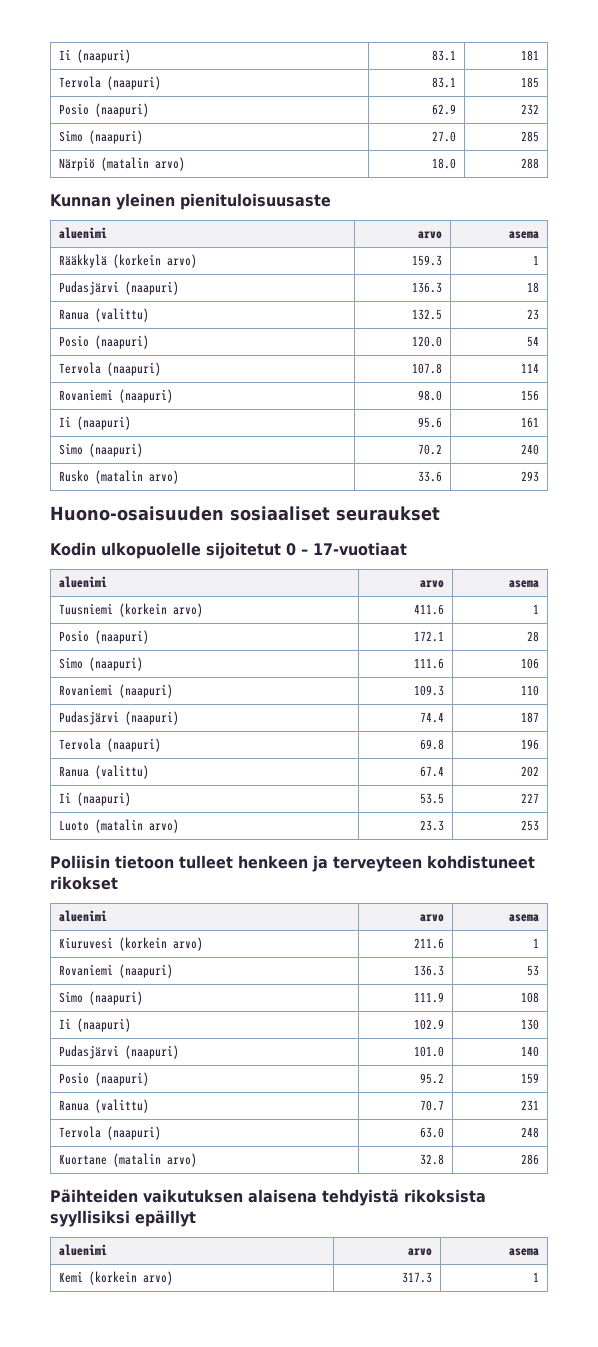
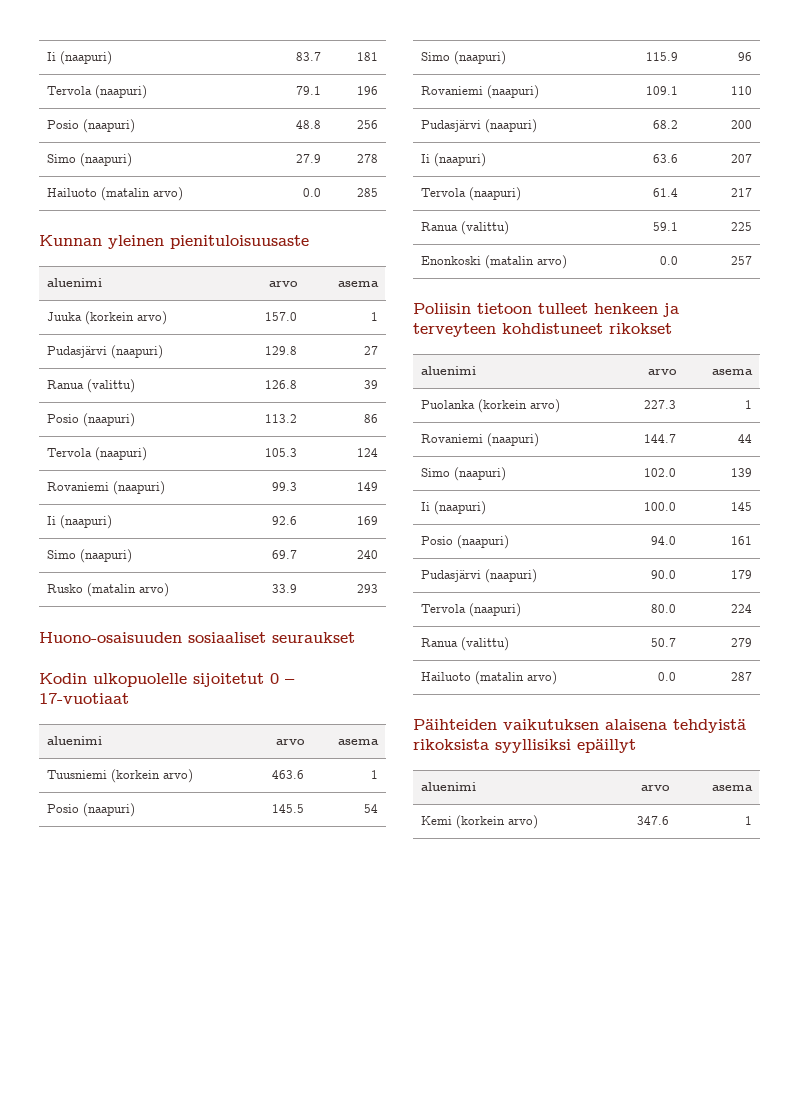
- Ii (naapuri) | 83.1 | 181
+ Ii (naapuri) | 83.7 | 181
- Tervola (naapuri) | 83.1 | 185
- Posio (naapuri) | 62.9 | 232
- Simo (naapuri) | 27.0 | 285
- Närpiö (matalin arvo) | 18.0 | 288
+ Tervola (naapuri) | 79.1 | 196
+ Posio (naapuri) | 48.8 | 256
+ Simo (naapuri) | 27.9 | 278
+ Hailuoto (matalin arvo) | 0.0 | 285
- Rääkkylä (korkein arvo) | 159.3 | 1
+ Juuka (korkein arvo) | 157.0 | 1
- Pudasjärvi (naapuri) | 136.3 | 18
- Ranua (valittu) | 132.5 | 23
- Posio (naapuri) | 120.0 | 54
- Tervola (naapuri) | 107.8 | 114
- Rovaniemi (naapuri) | 98.0 | 156
- Ii (naapuri) | 95.6 | 161
- Simo (naapuri) | 70.2 | 240
+ Pudasjärvi (naapuri) | 129.8 | 27
+ Ranua (valittu) | 126.8 | 39
+ Posio (naapuri) | 113.2 | 86
+ Tervola (naapuri) | 105.3 | 124
+ Rovaniemi (naapuri) | 99.3 | 149
+ Ii (naapuri) | 92.6 | 169
+ Simo (naapuri) | 69.7 | 240
- Rusko (matalin arvo) | 33.6 | 293
+ Rusko (matalin arvo) | 33.9 | 293
- Tuusniemi (korkein arvo) | 411.6 | 1
+ Tuusniemi (korkein arvo) | 463.6 | 1
- Posio (naapuri) | 172.1 | 28
- Simo (naapuri) | 111.6 | 106
- Rovaniemi (naapuri) | 109.3 | 110
+ Posio (naapuri) | 145.5 | 54
+ Simo (naapuri) | 115.9 | 96
+ Rovaniemi (naapuri) | 109.1 | 110
- Pudasjärvi (naapuri) | 74.4 | 187
- Tervola (naapuri) | 69.8 | 196
- Ranua (valittu) | 67.4 | 202
- Ii (naapuri) | 53.5 | 227
- Luoto (matalin arvo) | 23.3 | 253
+ Pudasjärvi (naapuri) | 68.2 | 200
+ Ii (naapuri) | 63.6 | 207
+ Tervola (naapuri) | 61.4 | 217
+ Ranua (valittu) | 59.1 | 225
+ Enonkoski (matalin arvo) | 0.0 | 257
- Kiuruvesi (korkein arvo) | 211.6 | 1
+ Puolanka (korkein arvo) | 227.3 | 1
- Rovaniemi (naapuri) | 136.3 | 53
- Simo (naapuri) | 111.9 | 108
- Ii (naapuri) | 102.9 | 130
- Pudasjärvi (naapuri) | 101.0 | 140
- Posio (naapuri) | 95.2 | 159
- Ranua (valittu) | 70.7 | 231
- Tervola (naapuri) | 63.0 | 248
- Kuortane (matalin arvo) | 32.8 | 286
+ Rovaniemi (naapuri) | 144.7 | 44
+ Simo (naapuri) | 102.0 | 139
+ Ii (naapuri) | 100.0 | 145
+ Posio (naapuri) | 94.0 | 161
+ Pudasjärvi (naapuri) | 90.0 | 179
+ Tervola (naapuri) | 80.0 | 224
+ Ranua (valittu) | 50.7 | 279
+ Hailuoto (matalin arvo) | 0.0 | 287
- Kemi (korkein arvo) | 317.3 | 1
+ Kemi (korkein arvo) | 347.6 | 1

